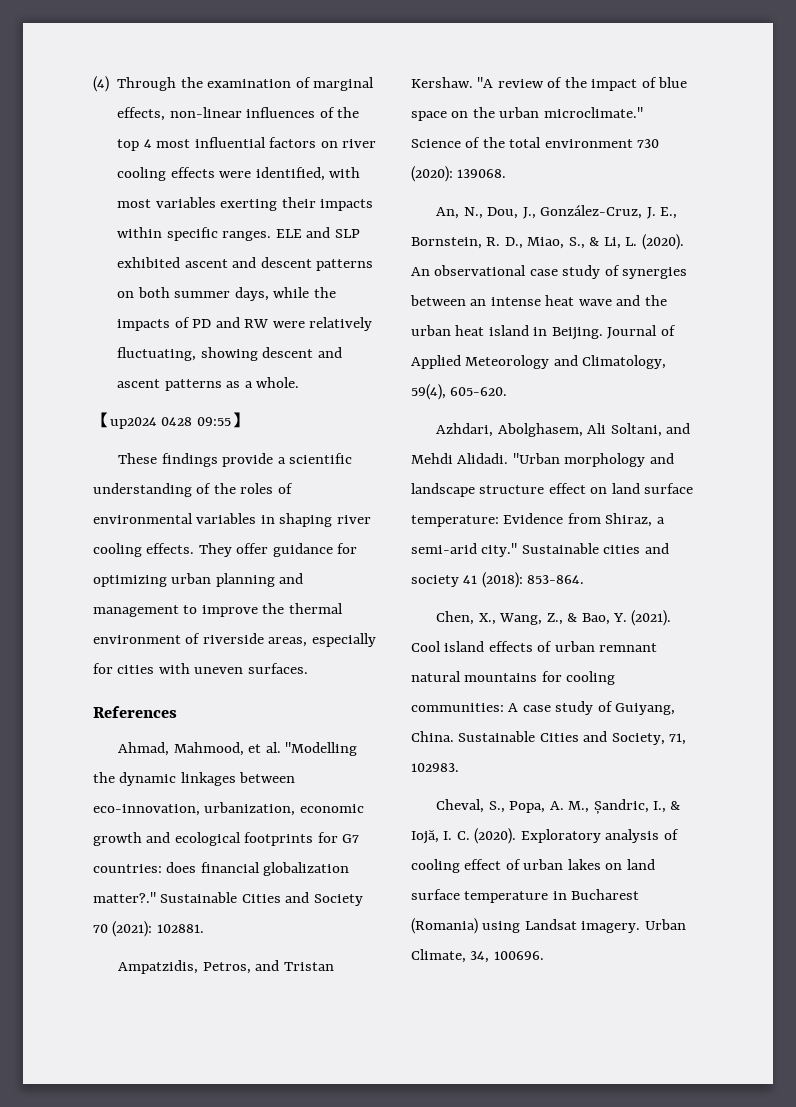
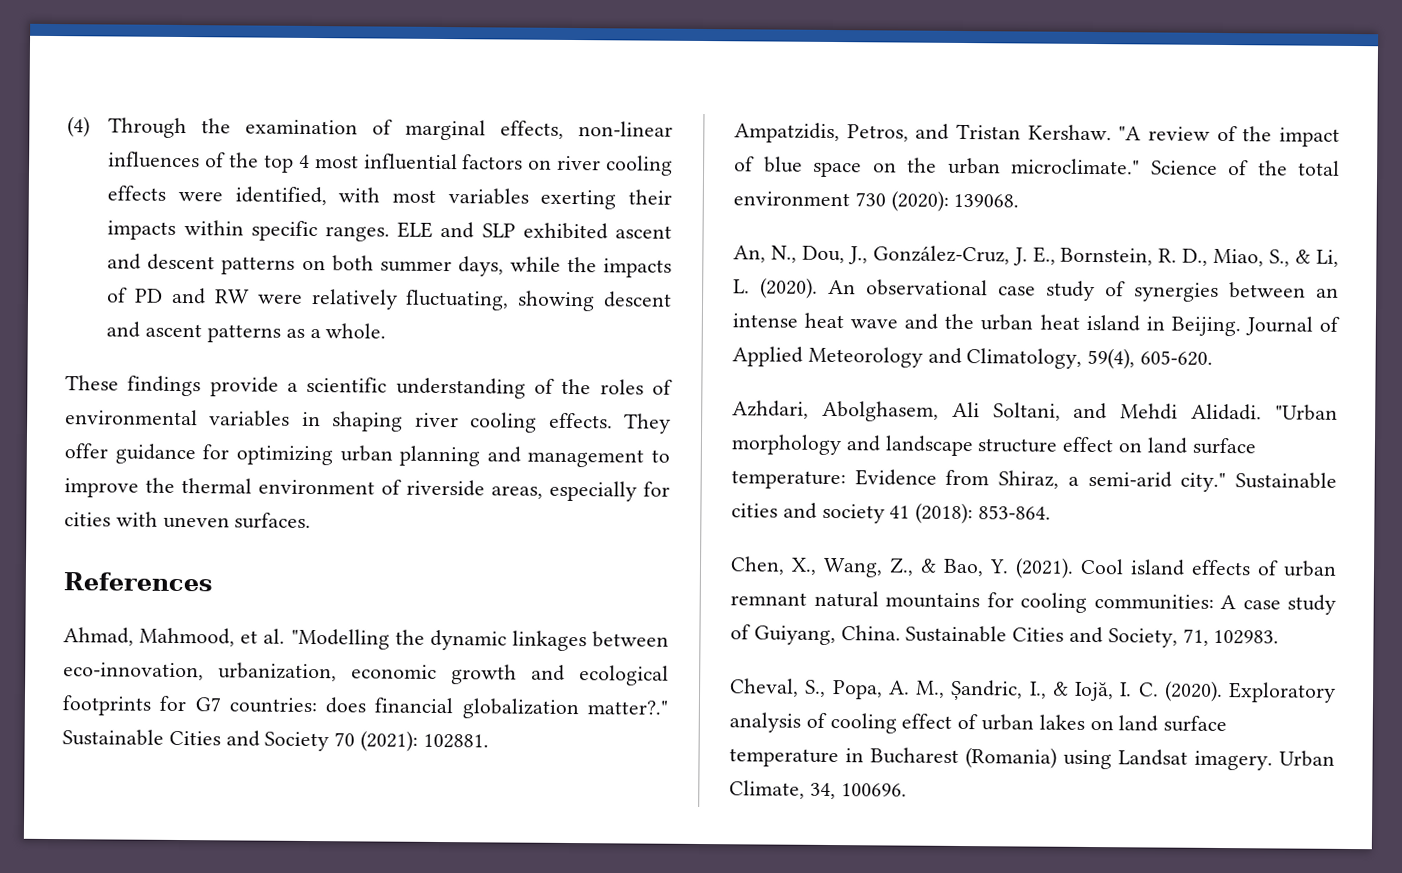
- 【up2024 0428 09:55】

